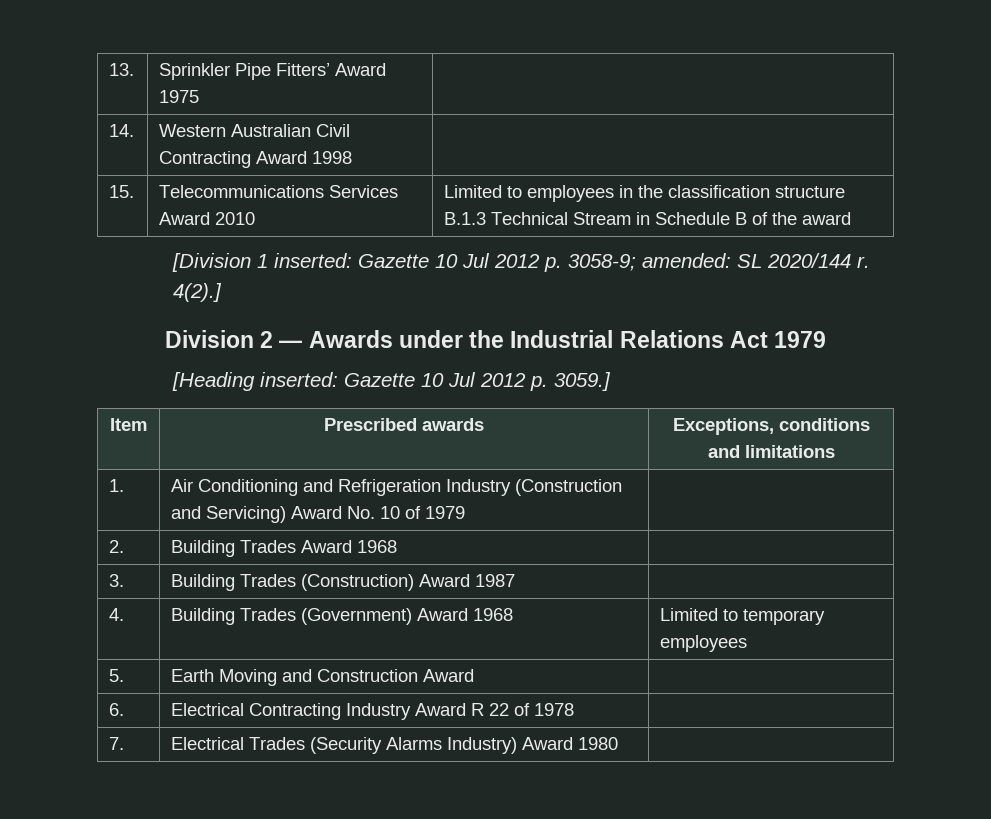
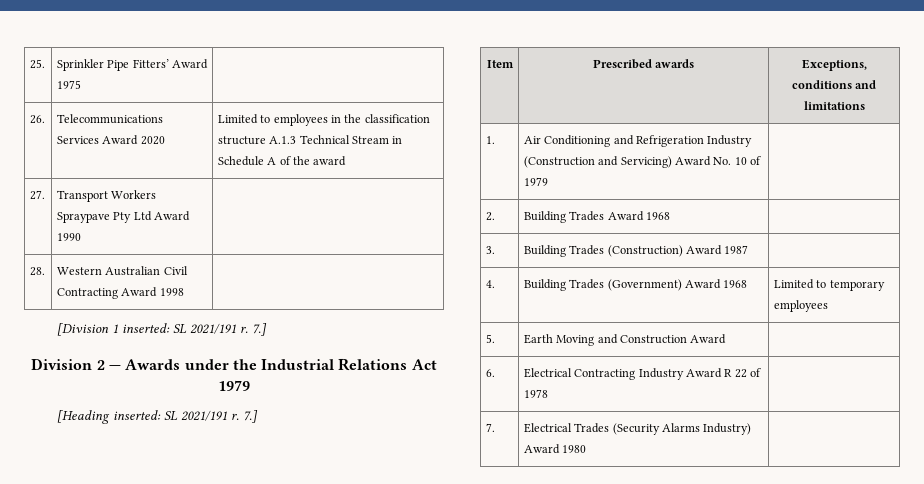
- 13. | Sprinkler Pipe Fitters’ Award 1975 |
+ 25. | Sprinkler Pipe Fitters’ Award 1975 |
- 14. | Western Australian Civil Contracting Award 1998 |
+ 26. | Telecommunications Services Award 2020 | Limited to employees in the classification structure A.1.3 Technical Stream in Schedule A of the award
+ 27. | Transport Workers Spraypave Pty Ltd Award 1990 |
+ 28. | Western Australian Civil Contracting Award 1998 |
- 15. | Telecommunications Services Award 2010 | Limited to employees in the classification structure B.1.3 Technical Stream in Schedule B of the award
- [Division 1 inserted: Gazette 10 Jul 2012 p. 3058-9; amended: SL 2020/144 r. 4(2).]
+ [Division 1 inserted: SL 2021/191 r. 7.]
- [Heading inserted: Gazette 10 Jul 2012 p. 3059.]
+ [Heading inserted: SL 2021/191 r. 7.]

